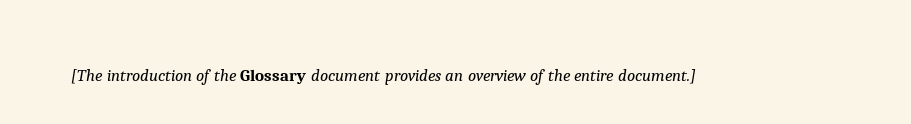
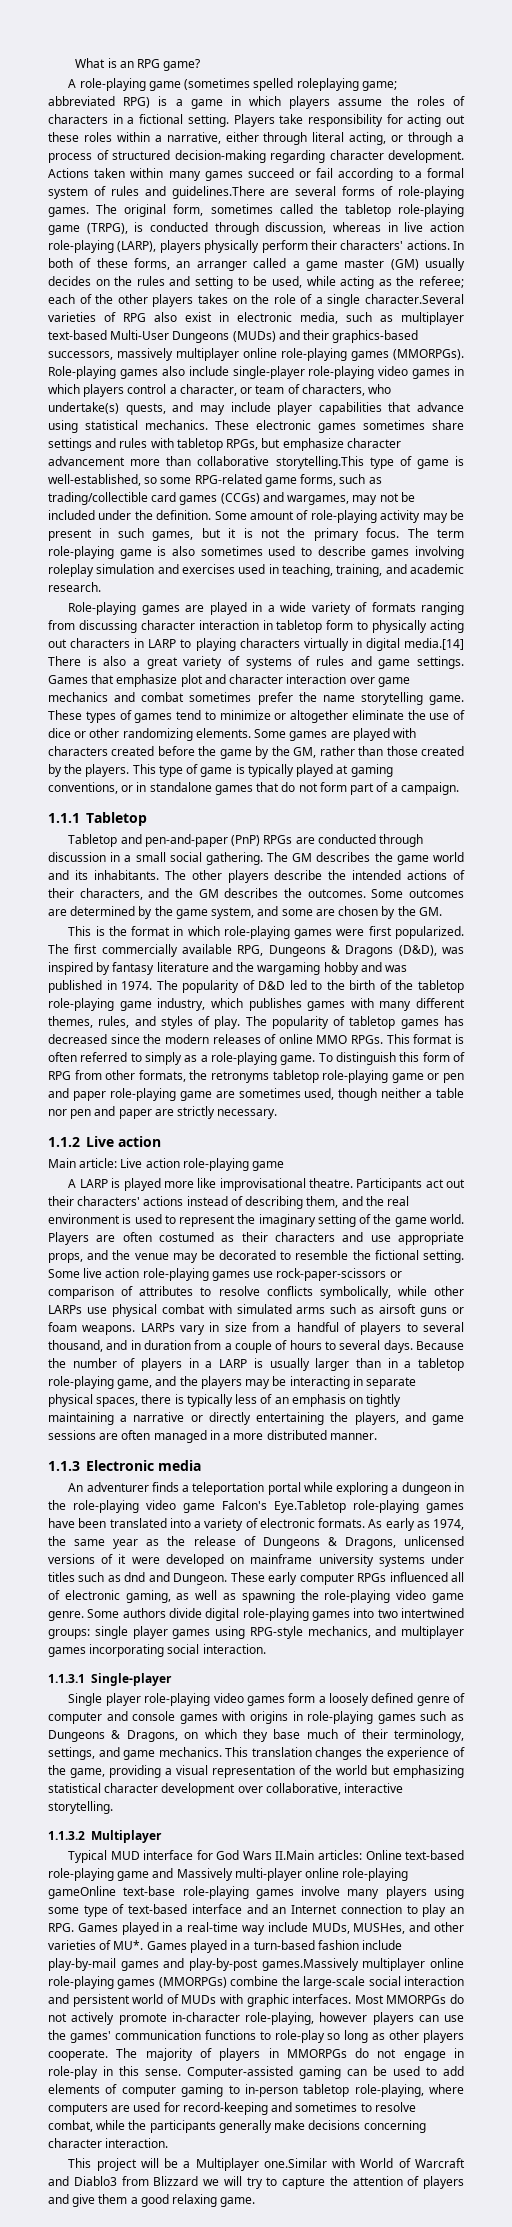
- [The introduction of the Glossary document provides an overview of the entire document.]
+ What is an RPG game?
+ A role-playing game (sometimes spelled roleplaying game; abbreviated RPG) is a game in which players assume the roles of characters in a fictional setting. Players take responsibility for acting out these roles within a narrative, either through literal acting, or through a process of structured decision-making regarding character development. Actions taken within many games succeed or fail according to a formal system of rules and guidelines.There are several forms of role-playing games. The original form, sometimes called the tabletop role-playing game (TRPG), is conducted through discussion, whereas in live action role-playing (LARP), players physically perform their characters' actions. In both of these forms, an arranger called a game master (GM) usually decides on the rules and setting to be used, while acting as the referee; each of the other players takes on the role of a single character.Several varieties of RPG also exist in electronic media, such as multiplayer text-based Multi-User Dungeons (MUDs) and their graphics-based successors, massively multiplayer online role-playing games (MMORPGs). Role-playing games also include single-player role-playing video games in which players control a character, or team of characters, who undertake(s) quests, and may include player capabilities that advance using statistical mechanics. These electronic games sometimes share settings and rules with tabletop RPGs, but emphasize character advancement more than collaborative storytelling.This type of game is well-established, so some RPG-related game forms, such as trading/collectible card games (CCGs) and wargames, may not be included under the definition. Some amount of role-playing activity may be present in such games, but it is not the primary focus. The term role-playing game is also sometimes used to describe games involving roleplay simulation and exercises used in teaching, training, and academic research.
+ Role-playing games are played in a wide variety of formats ranging from discussing character interaction in tabletop form to physically acting out characters in LARP to playing characters virtually in digital media.[14] There is also a great variety of systems of rules and game settings. Games that emphasize plot and character interaction over game mechanics and combat sometimes prefer the name storytelling game. These types of games tend to minimize or altogether eliminate the use of dice or other randomizing elements. Some games are played with characters created before the game by the GM, rather than those created by the players. This type of game is typically played at gaming conventions, or in standalone games that do not form part of a campaign.
+ 1.1.1 Tabletop
+ Tabletop and pen-and-paper (PnP) RPGs are conducted through discussion in a small social gathering. The GM describes the game world and its inhabitants. The other players describe the intended actions of their characters, and the GM describes the outcomes. Some outcomes are determined by the game system, and some are chosen by the GM.
+ This is the format in which role-playing games were first popularized. The first commercially available RPG, Dungeons & Dragons (D&D), was inspired by fantasy literature and the wargaming hobby and was published in 1974. The popularity of D&D led to the birth of the tabletop role-playing game industry, which publishes games with many different themes, rules, and styles of play. The popularity of tabletop games has decreased since the modern releases of online MMO RPGs. This format is often referred to simply as a role-playing game. To distinguish this form of RPG from other formats, the retronyms tabletop role-playing game or pen and paper role-playing game are sometimes used, though neither a table nor pen and paper are strictly necessary.
+ 1.1.2 Live action
+ Main article: Live action role-playing game
+ A LARP is played more like improvisational theatre. Participants act out their characters' actions instead of describing them, and the real environment is used to represent the imaginary setting of the game world. Players are often costumed as their characters and use appropriate props, and the venue may be decorated to resemble the fictional setting. Some live action role-playing games use rock-paper-scissors or comparison of attributes to resolve conflicts symbolically, while other LARPs use physical combat with simulated arms such as airsoft guns or foam weapons. LARPs vary in size from a handful of players to several thousand, and in duration from a couple of hours to several days. Because the number of players in a LARP is usually larger than in a tabletop role-playing game, and the players may be interacting in separate physical spaces, there is typically less of an emphasis on tightly maintaining a narrative or directly entertaining the players, and game sessions are often managed in a more distributed manner.
+ 1.1.3 Electronic media
+ An adventurer finds a teleportation portal while exploring a dungeon in the role-playing video game Falcon's Eye.Tabletop role-playing games have been translated into a variety of electronic formats. As early as 1974, the same year as the release of Dungeons & Dragons, unlicensed versions of it were developed on mainframe university systems under titles such as dnd and Dungeon. These early computer RPGs influenced all of electronic gaming, as well as spawning the role-playing video game genre. Some authors divide digital role-playing games into two intertwined groups: single player games using RPG-style mechanics, and multiplayer games incorporating social interaction.
+ 1.1.3.1 Single-player
+ Single player role-playing video games form a loosely defined genre of computer and console games with origins in role-playing games such as Dungeons & Dragons, on which they base much of their terminology, settings, and game mechanics. This translation changes the experience of the game, providing a visual representation of the world but emphasizing statistical character development over collaborative, interactive storytelling.
+ 1.1.3.2 Multiplayer
+ Typical MUD interface for God Wars II.Main articles: Online text-based role-playing game and Massively multi-player online role-playing gameOnline text-base role-playing games involve many players using some type of text-based interface and an Internet connection to play an RPG. Games played in a real-time way include MUDs, MUSHes, and other varieties of MU*. Games played in a turn-based fashion include play-by-mail games and play-by-post games.Massively multiplayer online role-playing games (MMORPGs) combine the large-scale social interaction and persistent world of MUDs with graphic interfaces. Most MMORPGs do not actively promote in-character role-playing, however players can use the games' communication functions to role-play so long as other players cooperate. The majority of players in MMORPGs do not engage in role-play in this sense. Computer-assisted gaming can be used to add elements of computer gaming to in-person tabletop role-playing, where computers are used for record-keeping and sometimes to resolve combat, while the participants generally make decisions concerning character interaction.
+ This project will be a Multiplayer one.Similar with World of Warcraft and Diablo3 from Blizzard we will try to capture the attention of players and give them a good relaxing game.

